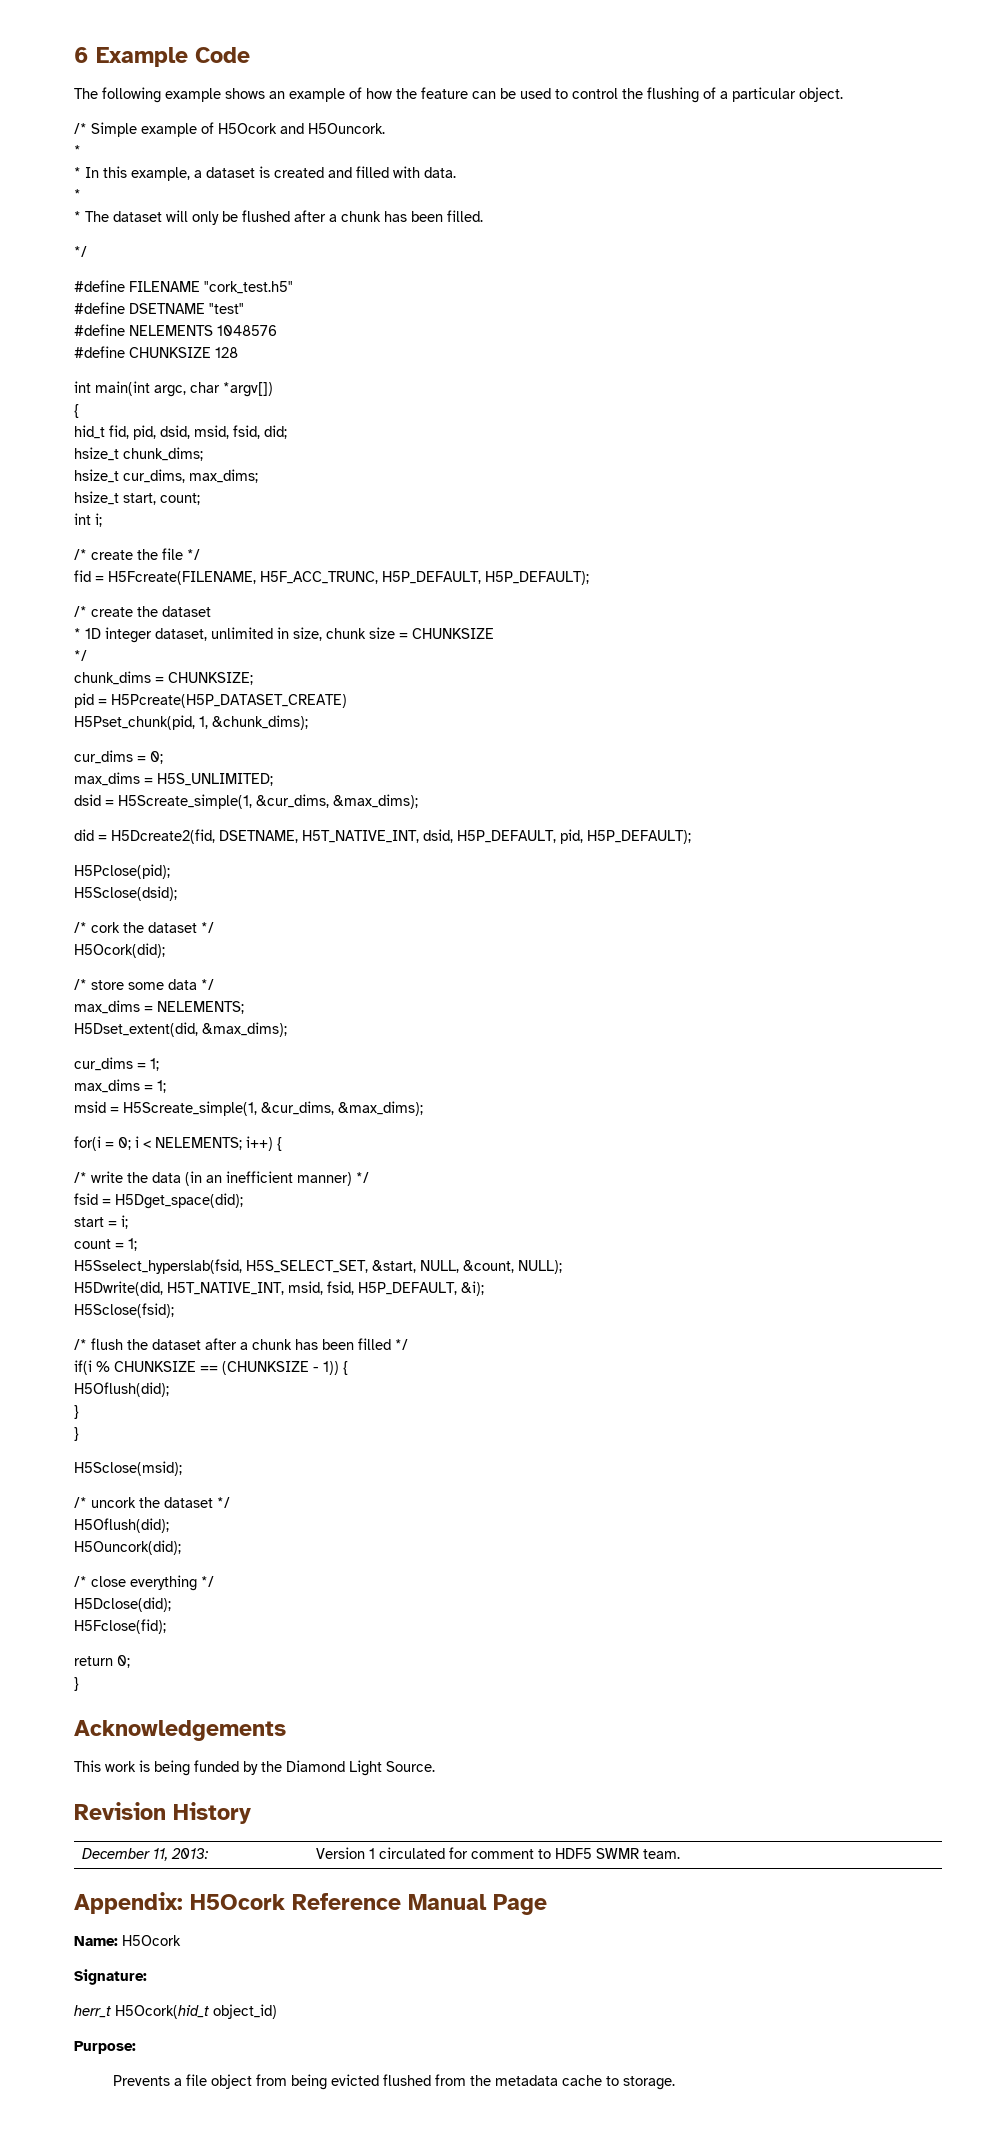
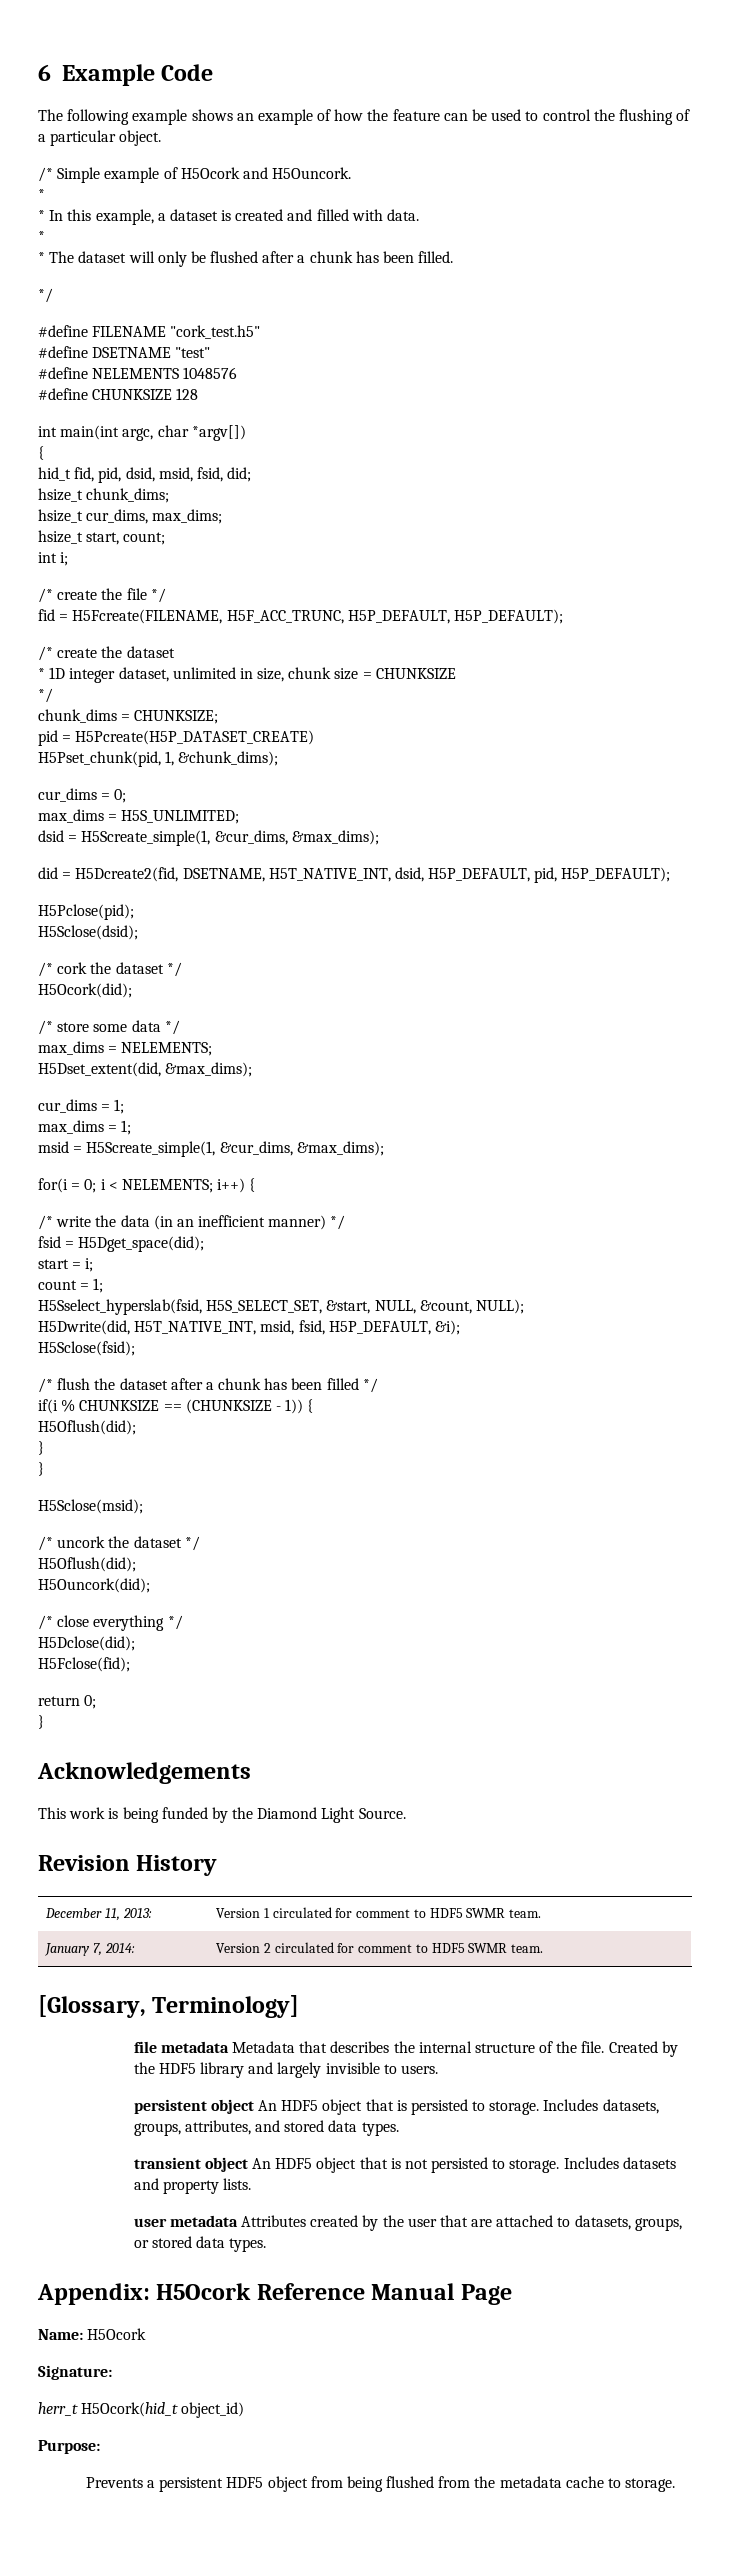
+ January 7, 2014: | Version 2 circulated for comment to HDF5 SWMR team.
+ [Glossary, Terminology]
+ file metadata Metadata that describes the internal structure of the file. Created by the HDF5 library and largely invisible to users.
+ persistent object An HDF5 object that is persisted to storage. Includes datasets, groups, attributes, and stored data types.
+ transient object An HDF5 object that is not persisted to storage. Includes datasets and property lists.
+ user metadata Attributes created by the user that are attached to datasets, groups, or stored data types.
- Prevents a file object from being evicted flushed from the metadata cache to storage.
+ Prevents a persistent HDF5 object from being flushed from the metadata cache to storage.

